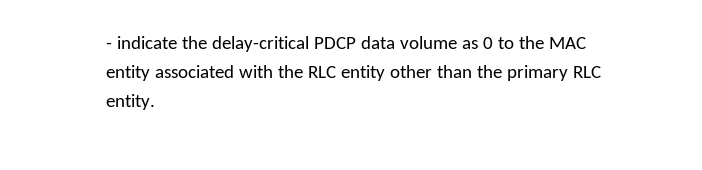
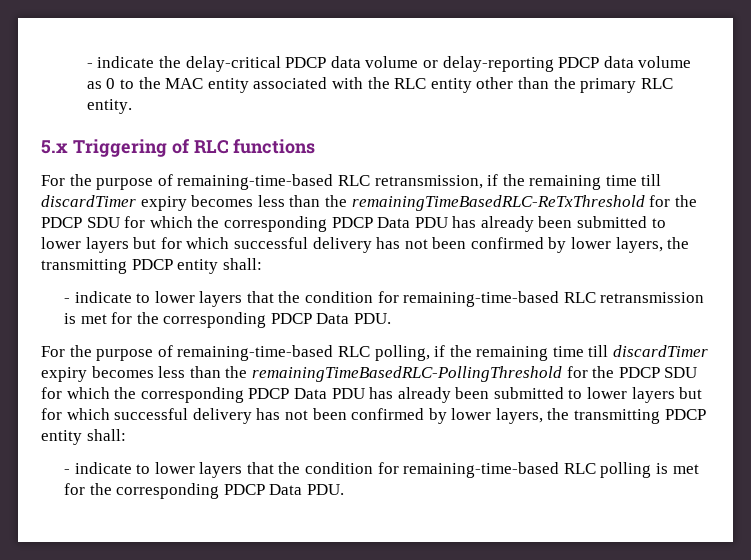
- - indicate the delay-critical PDCP data volume as 0 to the MAC entity associated with the RLC entity other than the primary RLC entity.
+ - indicate the delay-critical PDCP data volume or delay-reporting PDCP data volume as 0 to the MAC entity associated with the RLC entity other than the primary RLC entity.
+ 5.x Triggering of RLC functions
+ For the purpose of remaining-time-based RLC retransmission, if the remaining time till discardTimer expiry becomes less than the remainingTimeBasedRLC-ReTxThreshold for the PDCP SDU for which the corresponding PDCP Data PDU has already been submitted to lower layers but for which successful delivery has not been confirmed by lower layers, the transmitting PDCP entity shall:
+ - indicate to lower layers that the condition for remaining-time-based RLC retransmission is met for the corresponding PDCP Data PDU.
+ For the purpose of remaining-time-based RLC polling, if the remaining time till discardTimer expiry becomes less than the remainingTimeBasedRLC-PollingThreshold for the PDCP SDU for which the corresponding PDCP Data PDU has already been submitted to lower layers but for which successful delivery has not been confirmed by lower layers, the transmitting PDCP entity shall:
+ - indicate to lower layers that the condition for remaining-time-based RLC polling is met for the corresponding PDCP Data PDU.

